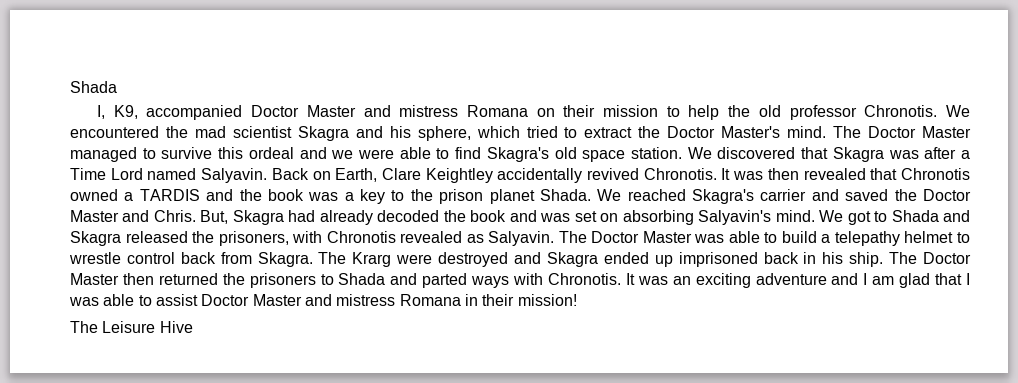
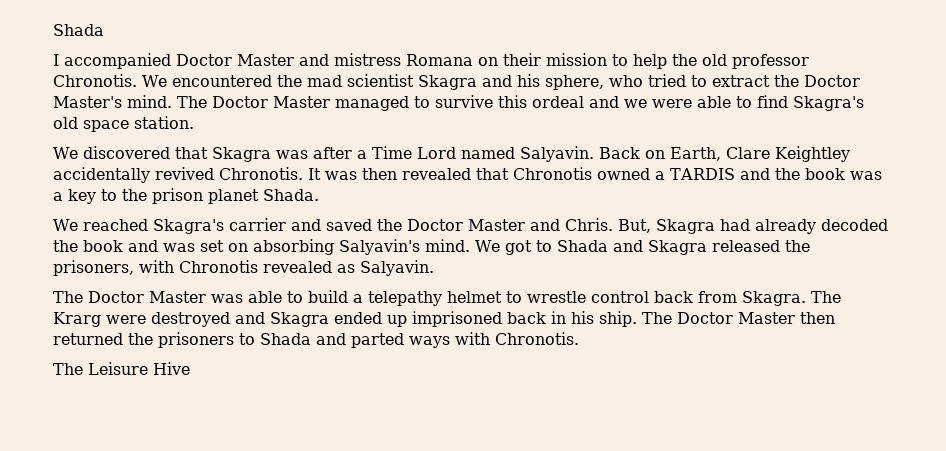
- I, K9, accompanied Doctor Master and mistress Romana on their mission to help the old professor Chronotis.
+ I accompanied Doctor Master and mistress Romana on their mission to help the old professor Chronotis.
- We encountered the mad scientist Skagra and his sphere, which tried to extract the Doctor Master's mind.
+ We encountered the mad scientist Skagra and his sphere, who tried to extract the Doctor Master's mind.
- The Doctor Master managed to survive this ordeal and we were able to find Skagra's old space station. We discovered that Skagra was after a Time Lord named Salyavin.
+ The Doctor Master managed to survive this ordeal and we were able to find Skagra's old space station.
+ We discovered that Skagra was after a Time Lord named Salyavin.
- It was then revealed that Chronotis owned a TARDIS and the book was a key to the prison planet Shada. We reached Skagra's carrier and saved the Doctor Master and Chris.
+ It was then revealed that Chronotis owned a TARDIS and the book was a key to the prison planet Shada.
+ We reached Skagra's carrier and saved the Doctor Master and Chris.
- We got to Shada and Skagra released the prisoners, with Chronotis revealed as Salyavin. The Doctor Master was able to build a telepathy helmet to wrestle control back from Skagra.
+ We got to Shada and Skagra released the prisoners, with Chronotis revealed as Salyavin.
+ The Doctor Master was able to build a telepathy helmet to wrestle control back from Skagra.
- It was an exciting adventure and I am glad that I was able to assist Doctor Master and mistress Romana in their mission!

